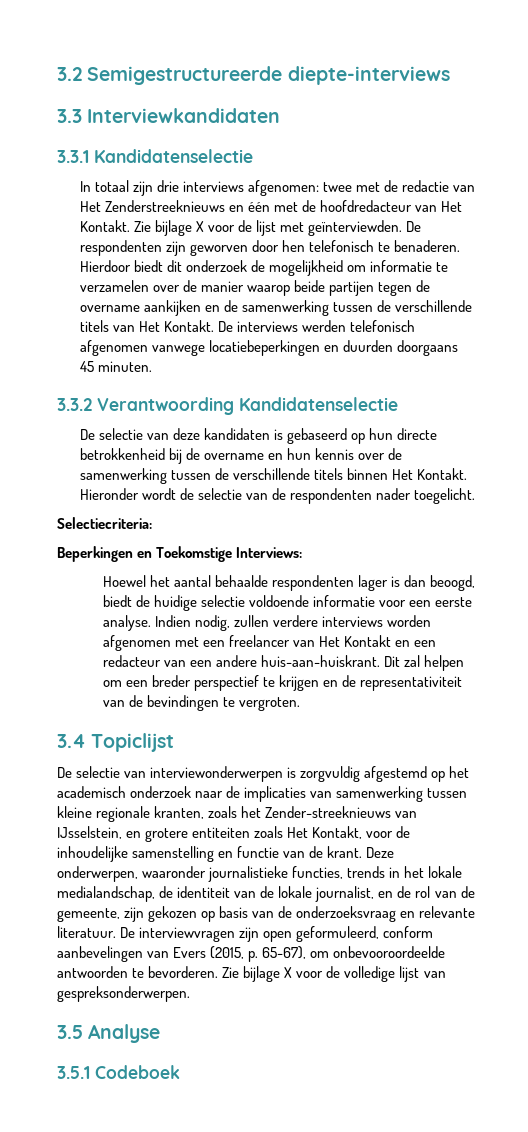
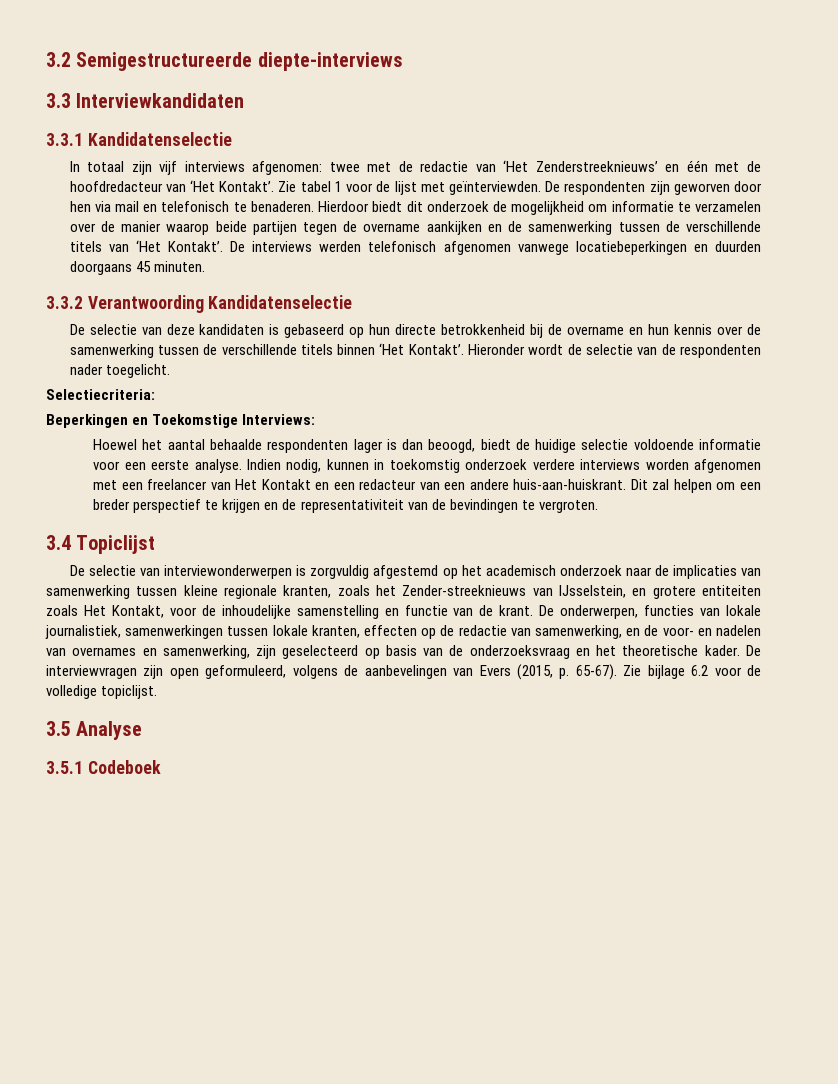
- In totaal zijn drie interviews afgenomen: twee met de redactie van Het Zenderstreeknieuws en één met de hoofdredacteur van Het Kontakt. Zie bijlage X voor de lijst met geïnterviewden.
+ In totaal zijn vijf interviews afgenomen: twee met de redactie van ‘Het Zenderstreeknieuws’ en één met de hoofdredacteur van ‘Het Kontakt’. Zie tabel 1 voor de lijst met geïnterviewden.
- De respondenten zijn geworven door hen telefonisch te benaderen.
+ De respondenten zijn geworven door hen via mail en telefonisch te benaderen.
- Hierdoor biedt dit onderzoek de mogelijkheid om informatie te verzamelen over de manier waarop beide partijen tegen de overname aankijken en de samenwerking tussen de verschillende titels van Het Kontakt.
+ Hierdoor biedt dit onderzoek de mogelijkheid om informatie te verzamelen over de manier waarop beide partijen tegen de overname aankijken en de samenwerking tussen de verschillende titels van ‘Het Kontakt’.
- De selectie van deze kandidaten is gebaseerd op hun directe betrokkenheid bij de overname en hun kennis over de samenwerking tussen de verschillende titels binnen Het Kontakt.
+ De selectie van deze kandidaten is gebaseerd op hun directe betrokkenheid bij de overname en hun kennis over de samenwerking tussen de verschillende titels binnen ‘Het Kontakt’.
- Indien nodig, zullen verdere interviews worden afgenomen met een freelancer van Het Kontakt en een redacteur van een andere huis-aan-huiskrant.
+ Indien nodig, kunnen in toekomstig onderzoek verdere interviews worden afgenomen met een freelancer van Het Kontakt en een redacteur van een andere huis-aan-huiskrant.
- Deze onderwerpen, waaronder journalistieke functies, trends in het lokale medialandschap, de identiteit van de lokale journalist, en de rol van de gemeente, zijn gekozen op basis van de onderzoeksvraag en relevante literatuur.
+ De onderwerpen, functies van lokale journalistiek, samenwerkingen tussen lokale kranten, effecten op de redactie van samenwerking, en de voor- en nadelen van overnames en samenwerking, zijn geselecteerd op basis van de onderzoeksvraag en het theoretische kader.
- De interviewvragen zijn open geformuleerd, conform aanbevelingen van Evers (2015, p. 65-67), om onbevooroordeelde antwoorden te bevorderen. Zie bijlage X voor de volledige lijst van gespreksonderwerpen.
+ De interviewvragen zijn open geformuleerd, volgens de aanbevelingen van Evers (2015, p. 65-67). Zie bijlage 6.2 voor de volledige topiclijst.

